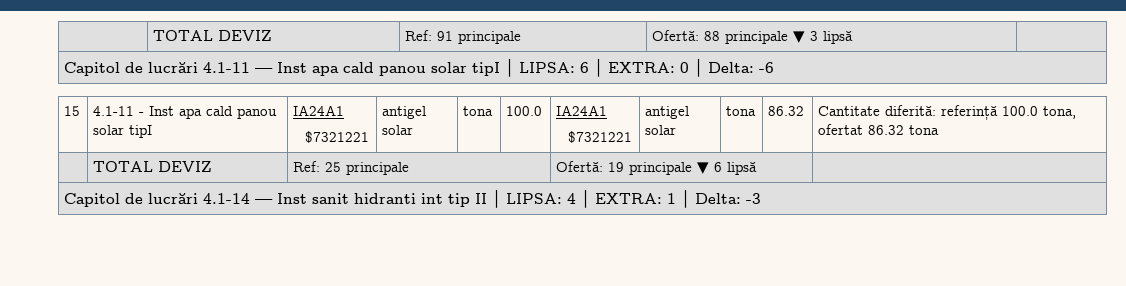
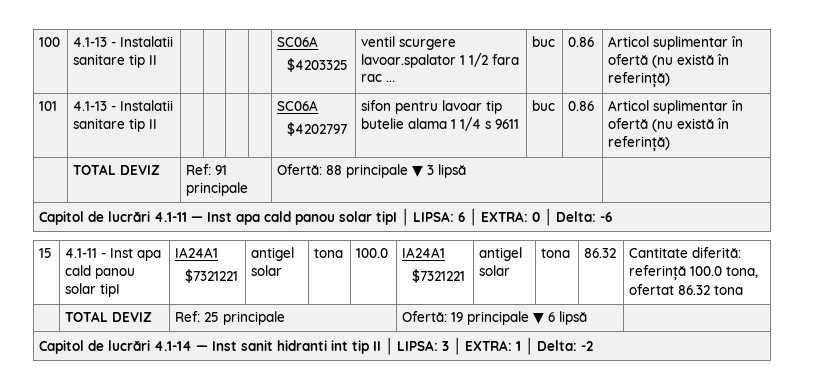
+ 100 | 4.1-13 - Instalatii sanitare tip II | | | | | SC06A
+ $4203325 | ventil scurgere lavoar.spalator 1 1/2 fara rac ... | buc | 0.86 | Articol suplimentar în ofertă (nu există în referință)
+ 101 | 4.1-13 - Instalatii sanitare tip II | | | | | SC06A
+ $4202797 | sifon pentru lavoar tip butelie alama 1 1/4 s 9611 | buc | 0.86 | Articol suplimentar în ofertă (nu există în referință)
- Capitol de lucrări 4.1-14 — Inst sanit hidranti int tip II │ LIPSA: 4 │ EXTRA: 1 │ Delta: -3
+ Capitol de lucrări 4.1-14 — Inst sanit hidranti int tip II │ LIPSA: 3 │ EXTRA: 1 │ Delta: -2

